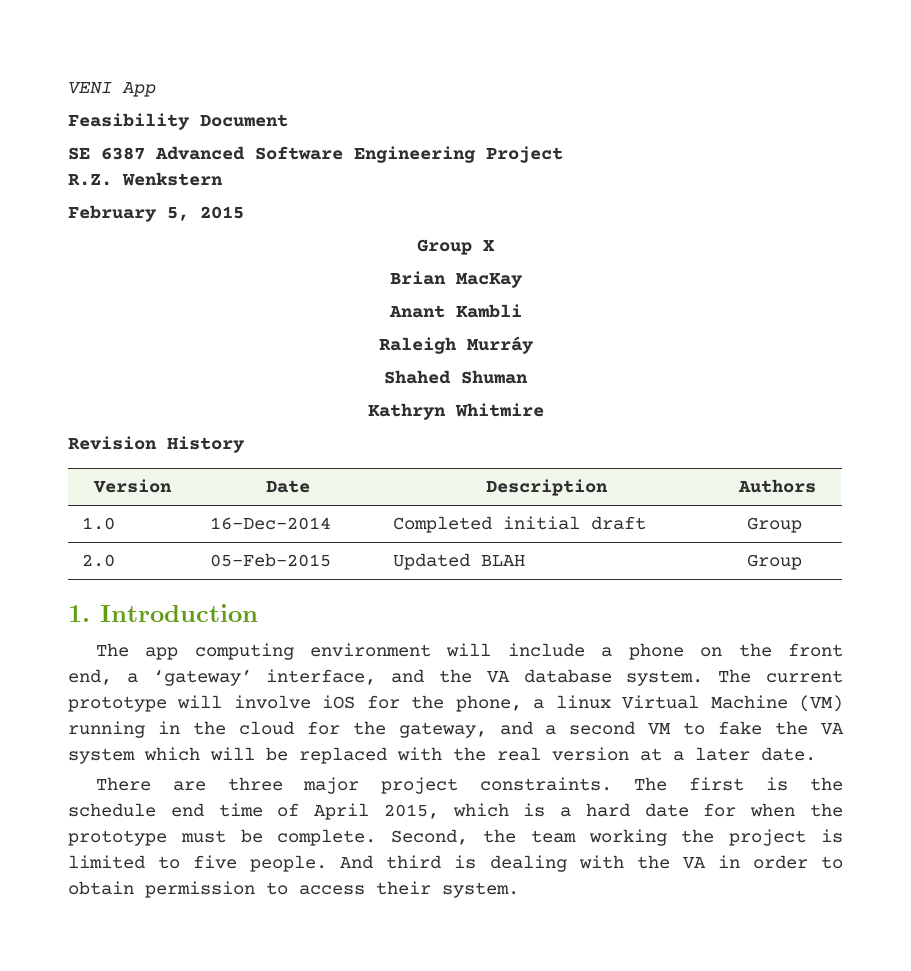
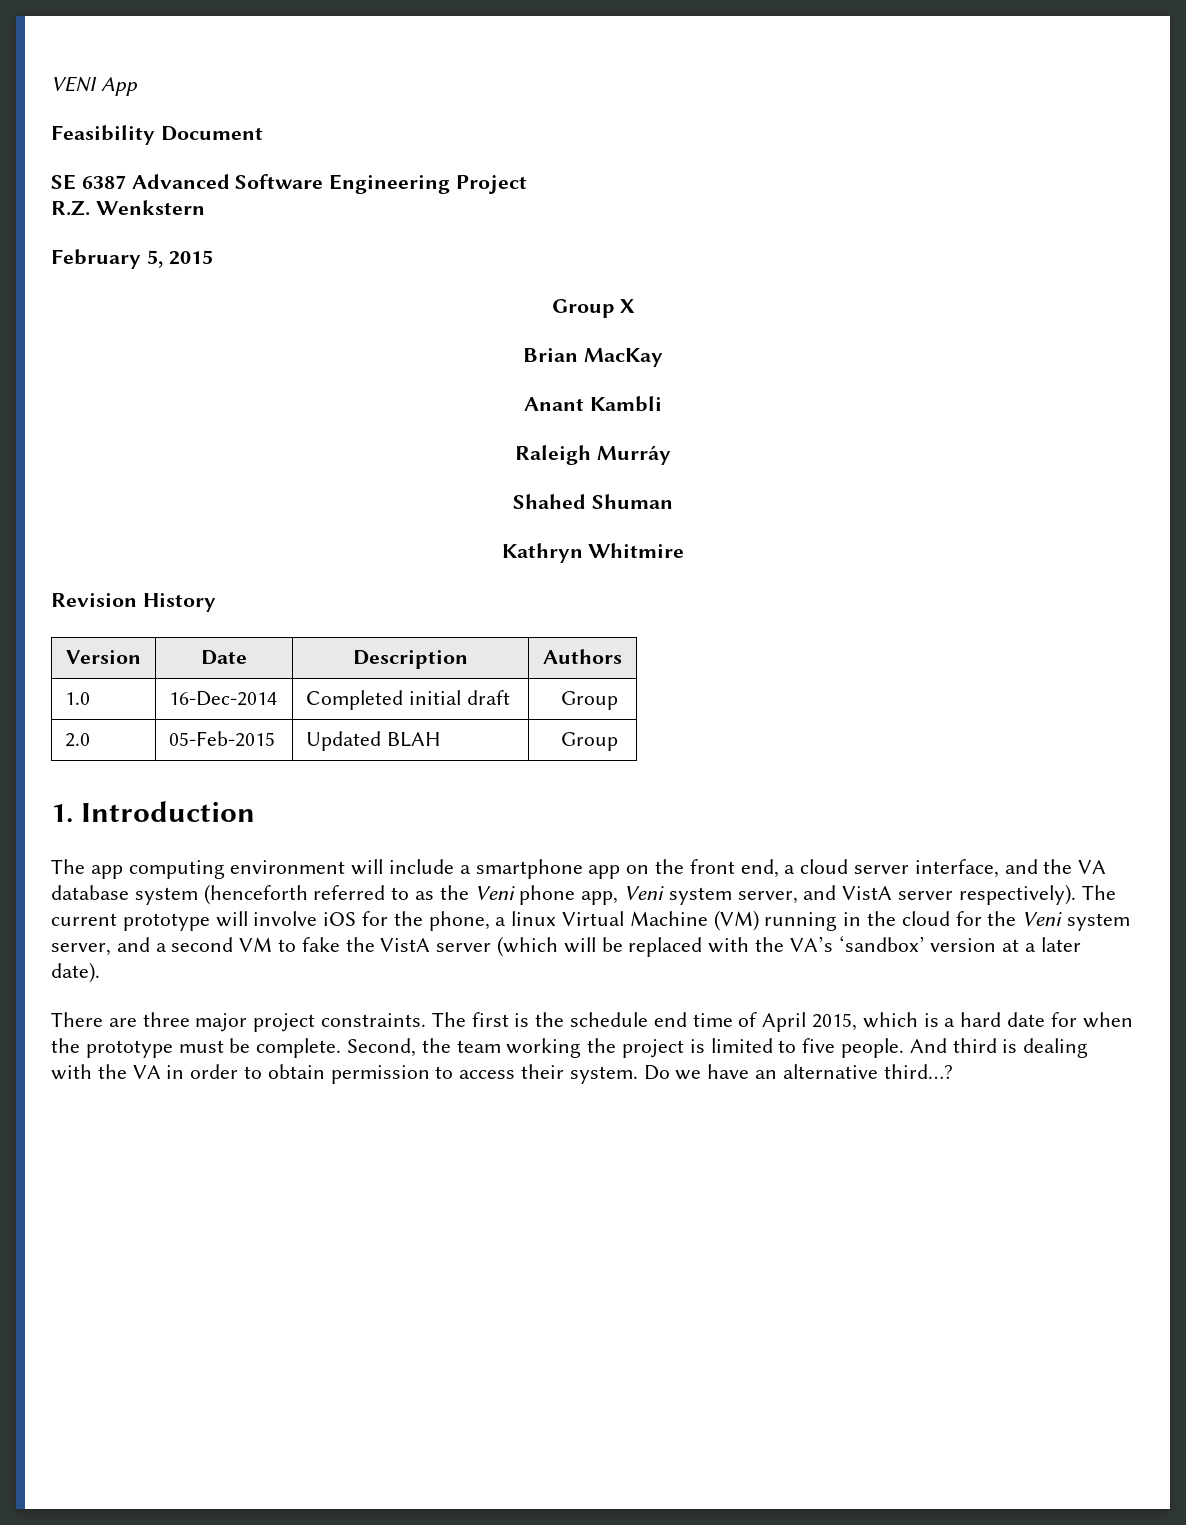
- The app computing environment will include a phone on the front end, a ‘gateway’ interface, and the VA database system.
+ The app computing environment will include a smartphone app on the front end, a cloud server interface, and the VA database system (henceforth referred to as the Veni phone app, Veni system server, and VistA server respectively).
- The current prototype will involve iOS for the phone, a linux Virtual Machine (VM) running in the cloud for the gateway, and a second VM to fake the VA system which will be replaced with the real version at a later date.
+ The current prototype will involve iOS for the phone, a linux Virtual Machine (VM) running in the cloud for the Veni system server, and a second VM to fake the VistA server (which will be replaced with the VA’s ‘sandbox’ version at a later date).
+ Do we have an alternative third…?

